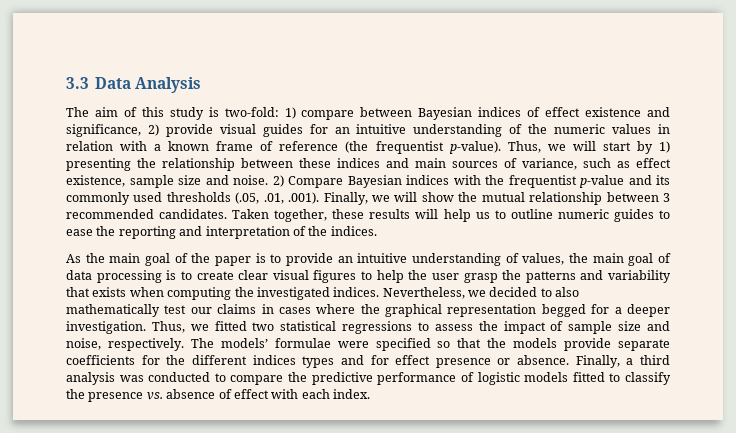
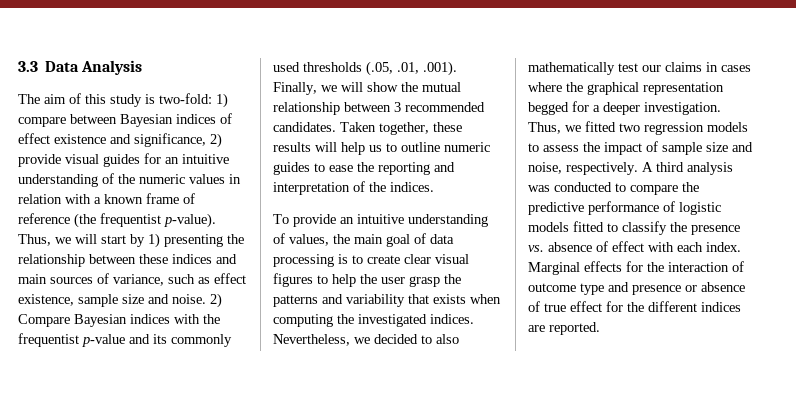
- As the main goal of the paper is to provide an intuitive understanding of values, the main goal of data processing is to create clear visual figures to help the user grasp the patterns and variability that exists when computing the investigated indices.
+ To provide an intuitive understanding of values, the main goal of data processing is to create clear visual figures to help the user grasp the patterns and variability that exists when computing the investigated indices.
- Thus, we fitted two statistical regressions to assess the impact of sample size and noise, respectively.
+ Thus, we fitted two regression models to assess the impact of sample size and noise, respectively.
- The models’ formulae were specified so that the models provide separate coefficients for the different indices types and for effect presence or absence. Finally, a third analysis was conducted to compare the predictive performance of logistic models fitted to classify the presence vs. absence of effect with each index.
+ A third analysis was conducted to compare the predictive performance of logistic models fitted to classify the presence vs. absence of effect with each index.
+ Marginal effects for the interaction of outcome type and presence or absence of true effect for the different indices are reported.

